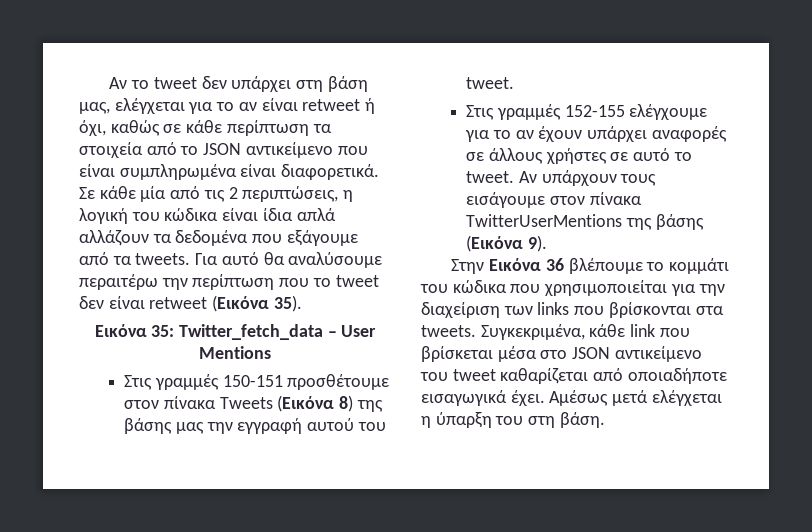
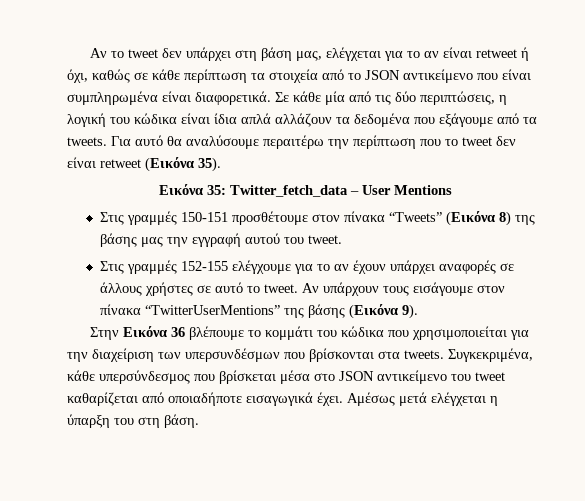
- Σε κάθε μία από τις 2 περιπτώσεις, η λογική του κώδικα είναι ίδια απλά αλλάζουν τα δεδομένα που εξάγουμε από τα tweets.
+ Σε κάθε μία από τις δύο περιπτώσεις, η λογική του κώδικα είναι ίδια απλά αλλάζουν τα δεδομένα που εξάγουμε από τα tweets.
- Στις γραμμές 150-151 προσθέτουμε στον πίνακα Tweets (Εικόνα 8) της βάσης μας την εγγραφή αυτού του tweet.
+ Στις γραμμές 150-151 προσθέτουμε στον πίνακα “Tweets” (Εικόνα 8) της βάσης μας την εγγραφή αυτού του tweet.
- Αν υπάρχουν τους εισάγουμε στον πίνακα TwitterUserMentions της βάσης (Εικόνα 9).
+ Αν υπάρχουν τους εισάγουμε στον πίνακα “TwitterUserMentions” της βάσης (Εικόνα 9).
- Στην Εικόνα 36 βλέπουμε το κομμάτι του κώδικα που χρησιμοποιείται για την διαχείριση των links που βρίσκονται στα tweets.
+ Στην Εικόνα 36 βλέπουμε το κομμάτι του κώδικα που χρησιμοποιείται για την διαχείριση των υπερσυνδέσμων που βρίσκονται στα tweets.
- Συγκεκριμένα, κάθε link που βρίσκεται μέσα στο JSON αντικείμενο του tweet καθαρίζεται από οποιαδήποτε εισαγωγικά έχει.
+ Συγκεκριμένα, κάθε υπερσύνδεσμος που βρίσκεται μέσα στο JSON αντικείμενο του tweet καθαρίζεται από οποιαδήποτε εισαγωγικά έχει.

